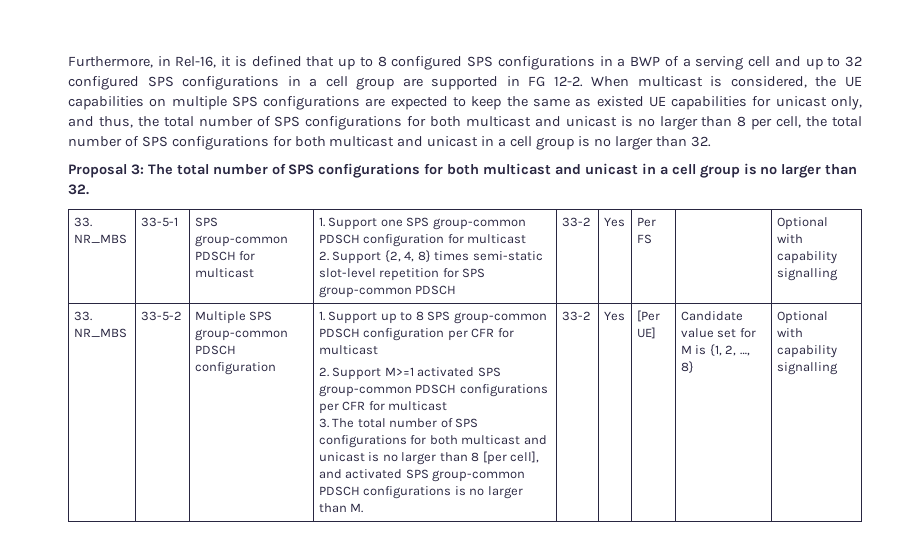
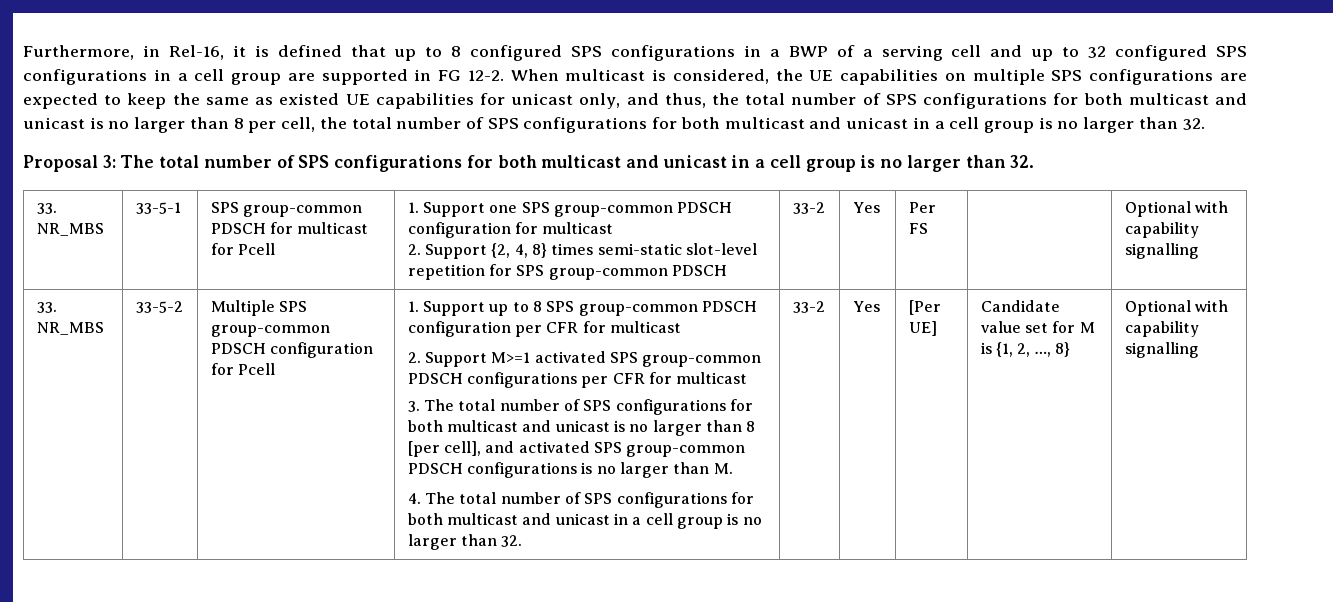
- 33. NR_MBS | 33-5-1 | SPS group-common PDSCH for multicast | 1. Support one SPS group-common PDSCH configuration for multicast
+ 33. NR_MBS | 33-5-1 | SPS group-common PDSCH for multicast for Pcell | 1. Support one SPS group-common PDSCH configuration for multicast
- Multiple SPS group-common PDSCH configuration
+ Multiple SPS group-common PDSCH configuration for Pcell
+ 4. The total number of SPS configurations for both multicast and unicast in a cell group is no larger than 32.

